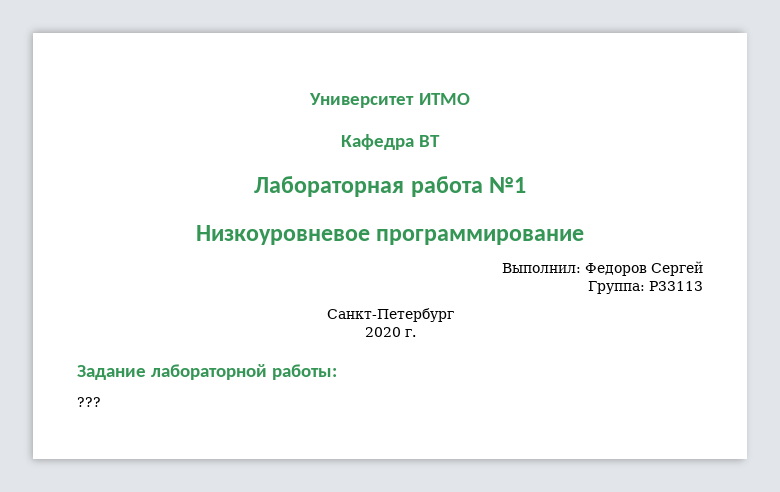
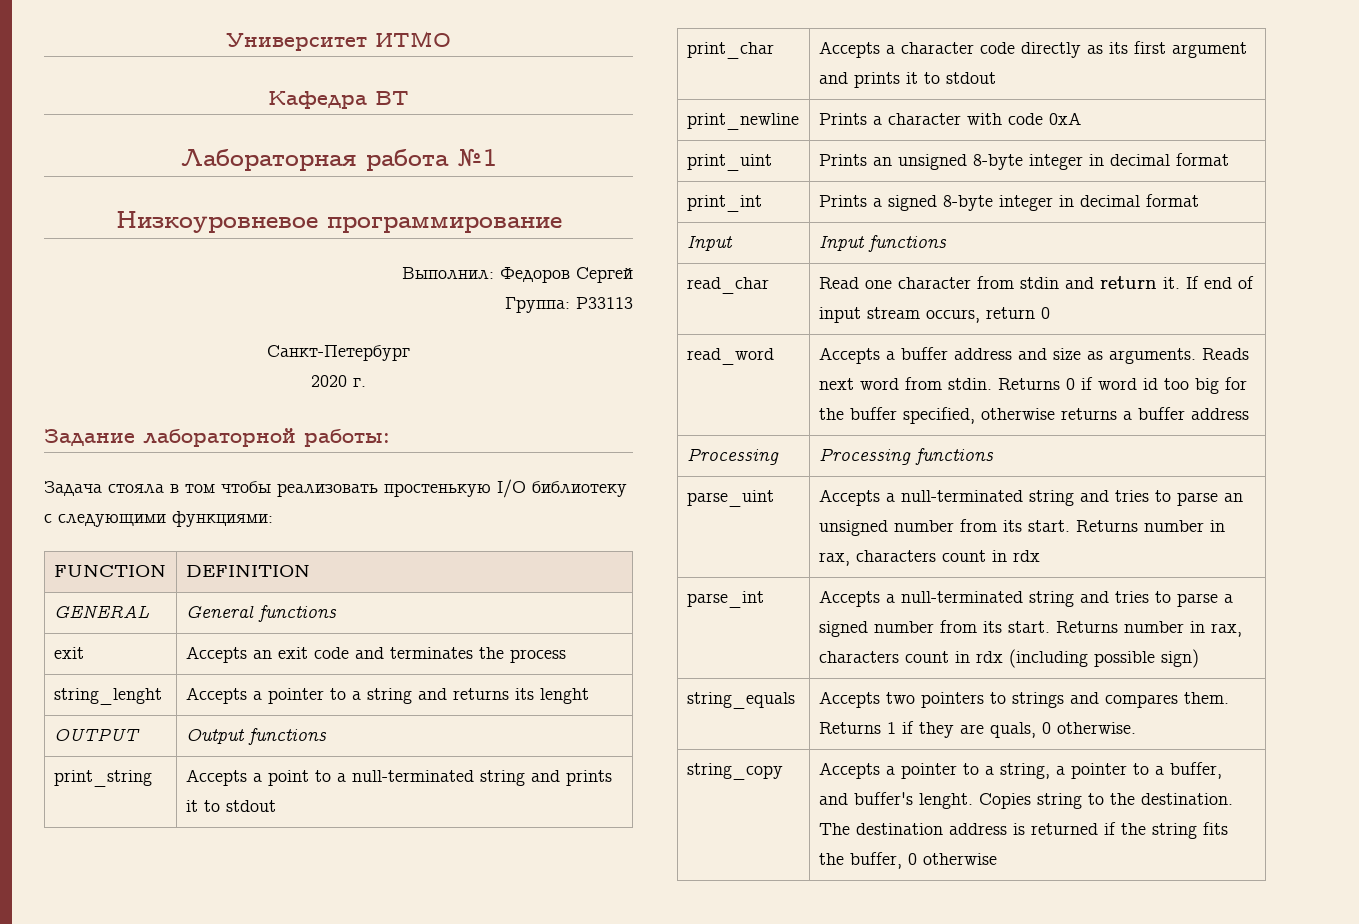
- ???
+ Задача стояла в том чтобы реализовать простенькую I/O библиотеку с следующими функциями:
+ FUNCTION | DEFINITION
+ GENERAL | General functions
+ exit | Accepts an exit code and terminates the process
+ string_lenght | Accepts a pointer to a string and returns its lenght
+ OUTPUT | Output functions
+ print_string | Accepts a point to a null-terminated string and prints it to stdout
+ print_char | Accepts a character code directly as its first argument and prints it to stdout
+ print_newline | Prints a character with code 0xA
+ print_uint | Prints an unsigned 8-byte integer in decimal format
+ print_int | Prints a signed 8-byte integer in decimal format
+ Input | Input functions
+ read_char | Read one character from stdin and return it. If end of input stream occurs, return 0
+ read_word | Accepts a buffer address and size as arguments. Reads next word from stdin. Returns 0 if word id too big for the buffer specified, otherwise returns a buffer address
+ Processing | Processing functions
+ parse_uint | Accepts a null-terminated string and tries to parse an unsigned number from its start. Returns number in rax, characters count in rdx
+ parse_int | Accepts a null-terminated string and tries to parse a signed number from its start. Returns number in rax, characters count in rdx (including possible sign)
+ string_equals | Accepts two pointers to strings and compares them. Returns 1 if they are quals, 0 otherwise.
+ string_copy | Accepts a pointer to a string, a pointer to a buffer, and buffer's lenght. Copies string to the destination. The destination address is returned if the string fits the buffer, 0 otherwise

